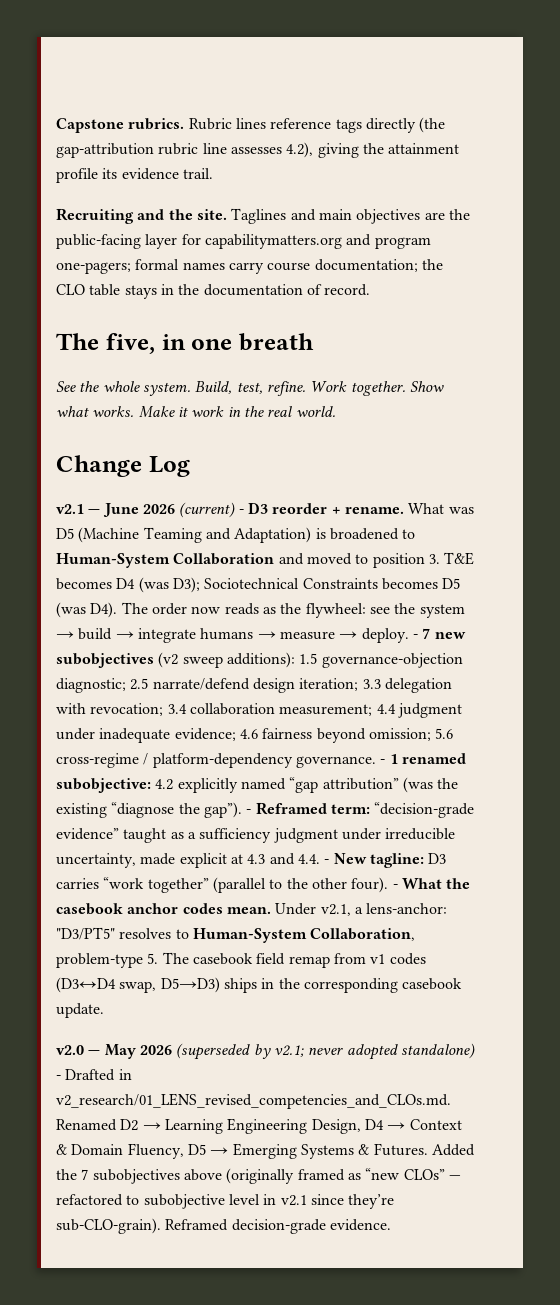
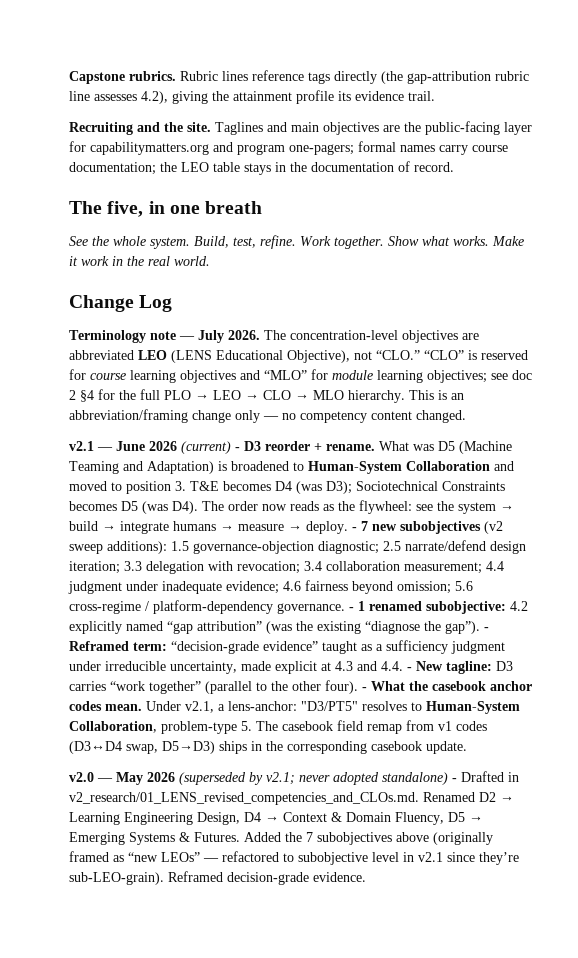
- Taglines and main objectives are the public-facing layer for capabilitymatters.org and program one-pagers; formal names carry course documentation; the CLO table stays in the documentation of record.
+ Taglines and main objectives are the public-facing layer for capabilitymatters.org and program one-pagers; formal names carry course documentation; the LEO table stays in the documentation of record.
+ Terminology note — July 2026. The concentration-level objectives are abbreviated LEO (LENS Educational Objective), not “CLO.” “CLO” is reserved for course learning objectives and “MLO” for module learning objectives; see doc 2 §4 for the full PLO → LEO → CLO → MLO hierarchy. This is an abbreviation/framing change only — no competency content changed.
- Added the 7 subobjectives above (originally framed as “new CLOs” — refactored to subobjective level in v2.1 since they’re sub-CLO-grain).
+ Added the 7 subobjectives above (originally framed as “new LEOs” — refactored to subobjective level in v2.1 since they’re sub-LEO-grain).

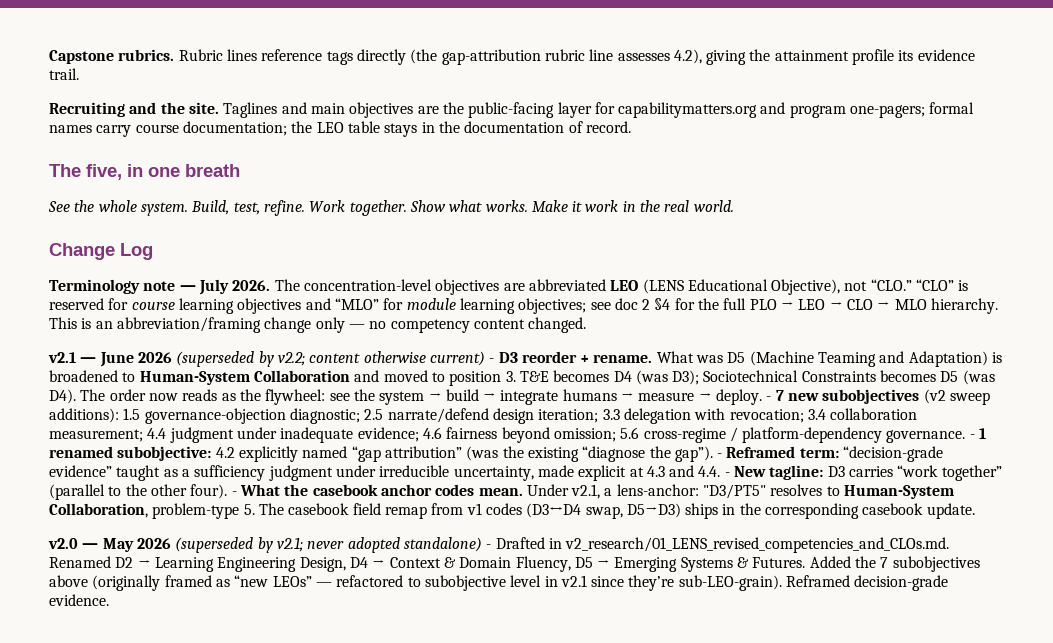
- v2.1 — June 2026 (current) - D3 reorder + rename.
+ v2.1 — June 2026 (superseded by v2.2; content otherwise current) - D3 reorder + rename.

